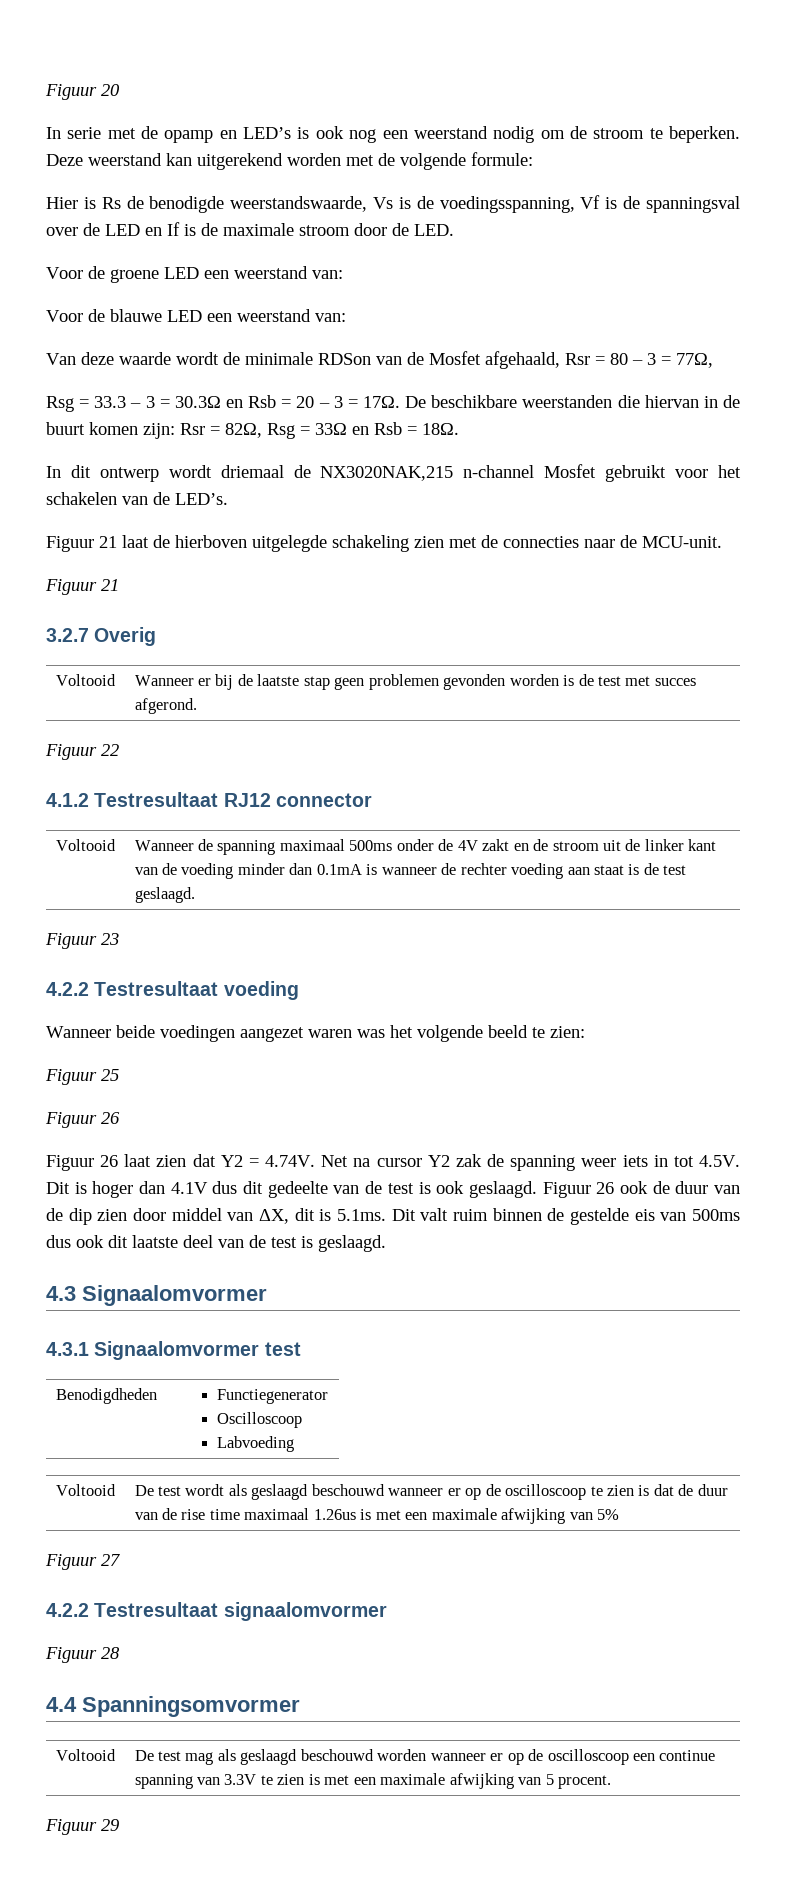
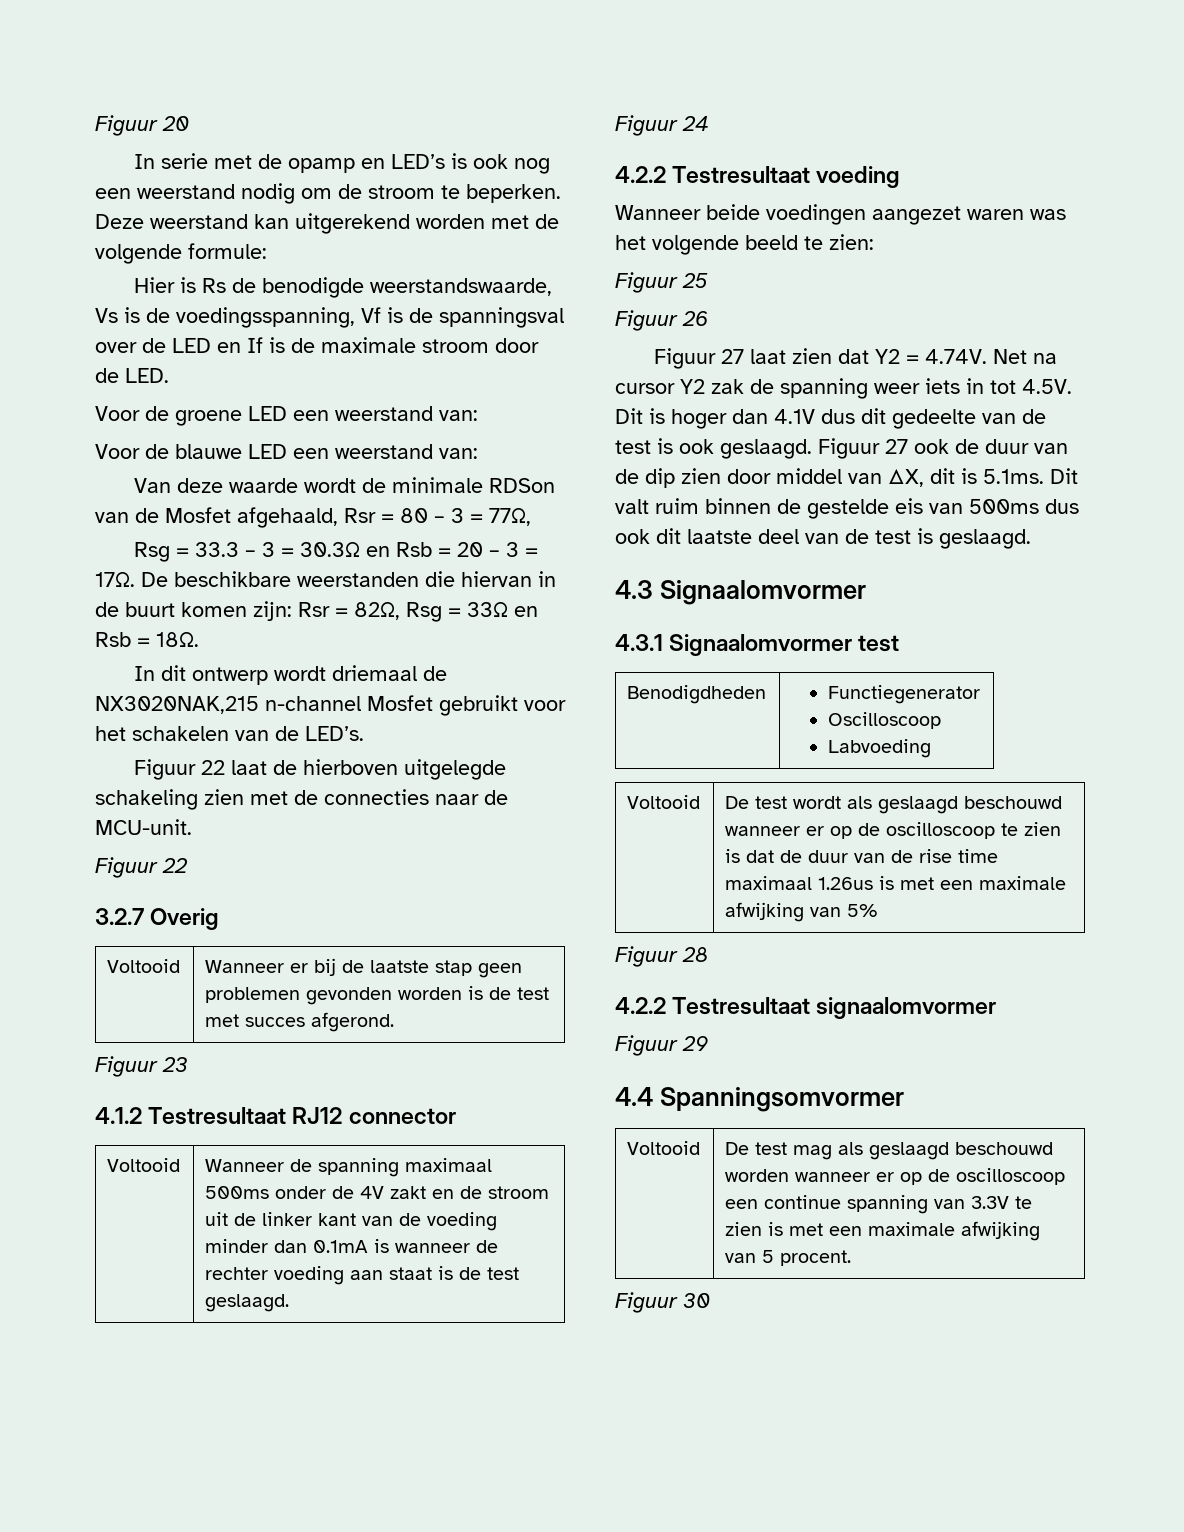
- Figuur 21 laat de hierboven uitgelegde schakeling zien met de connecties naar de MCU-unit.
- Figuur 21
+ Figuur 22 laat de hierboven uitgelegde schakeling zien met de connecties naar de MCU-unit.
+ Figuur 22
- Figuur 22
+ Figuur 23
- Figuur 23
+ Figuur 24
- Figuur 26 laat zien dat Y2 = 4.74V. Net na cursor Y2 zak de spanning weer iets in tot 4.5V. Dit is hoger dan 4.1V dus dit gedeelte van de test is ook geslaagd.
+ Figuur 27 laat zien dat Y2 = 4.74V. Net na cursor Y2 zak de spanning weer iets in tot 4.5V. Dit is hoger dan 4.1V dus dit gedeelte van de test is ook geslaagd.
- Figuur 26 ook de duur van de dip zien door middel van ΔX, dit is 5.1ms. Dit valt ruim binnen de gestelde eis van 500ms dus ook dit laatste deel van de test is geslaagd.
+ Figuur 27 ook de duur van de dip zien door middel van ΔX, dit is 5.1ms. Dit valt ruim binnen de gestelde eis van 500ms dus ook dit laatste deel van de test is geslaagd.
- Figuur 27
+ Figuur 28
- Figuur 28
+ Figuur 29
- Figuur 29
+ Figuur 30

